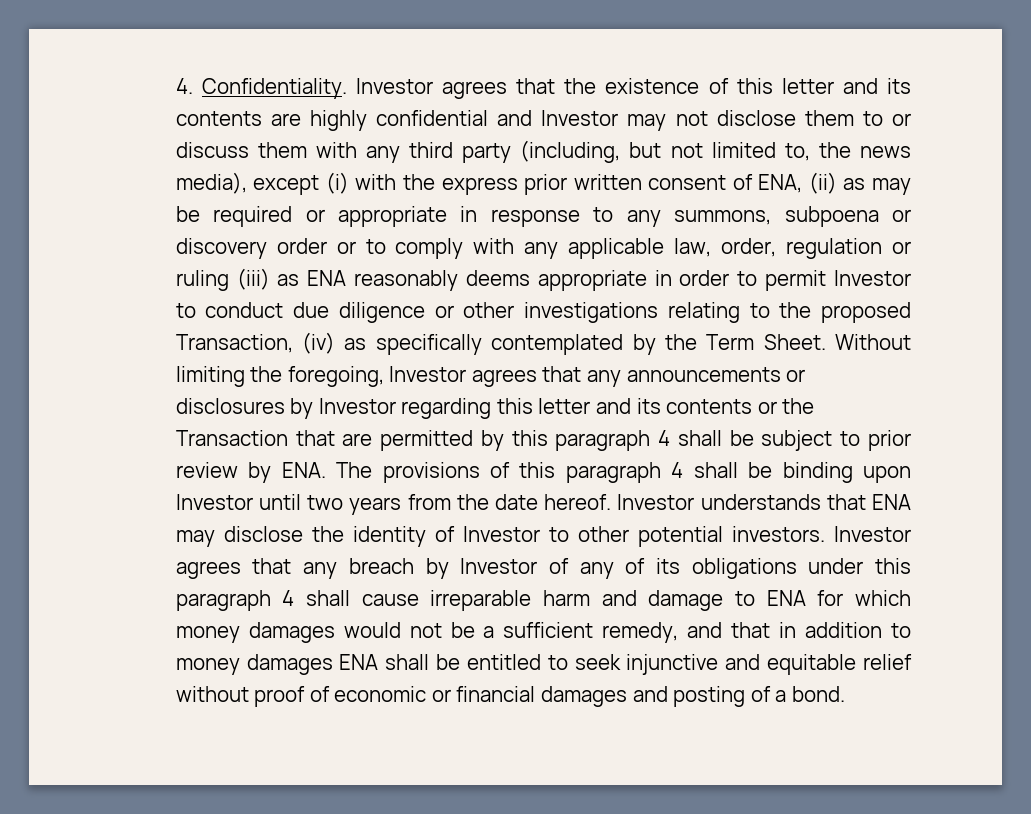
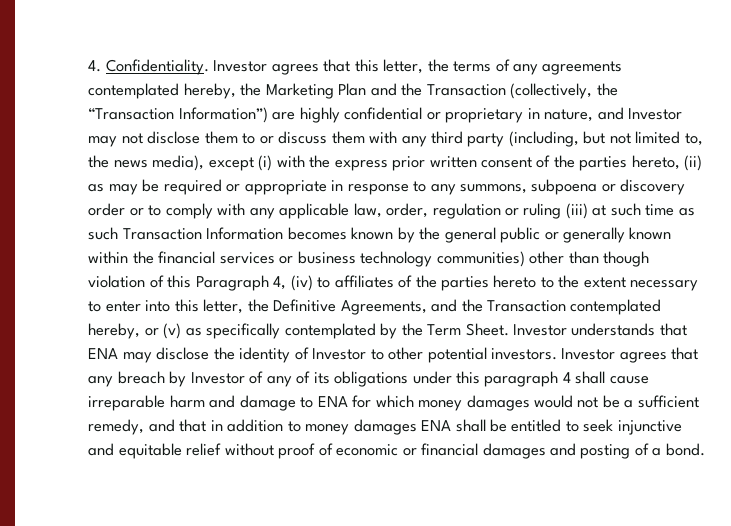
- Investor agrees that the existence of this letter and its contents are highly confidential and Investor may not disclose them to or discuss them with any third party (including, but not limited to, the news media), except (i) with the express prior written consent of ENA, (ii) as may be required or appropriate in response to any summons, subpoena or discovery order or to comply with any applicable law, order, regulation or ruling (iii) as ENA reasonably deems appropriate in order to permit Investor to conduct due diligence or other investigations relating to the proposed Transaction, (iv) as specifically contemplated by the Term Sheet.
+ Investor agrees that this letter, the terms of any agreements contemplated hereby, the Marketing Plan and the Transaction (collectively, the “Transaction Information”) are highly confidential or proprietary in nature, and Investor may not disclose them to or discuss them with any third party (including, but not limited to, the news media), except (i) with the express prior written consent of the parties hereto, (ii) as may be required or appropriate in response to any summons, subpoena or discovery order or to comply with any applicable law, order, regulation or ruling (iii) at such time as such Transaction Information becomes known by the general public or generally known within the financial services or business technology communities) other than though violation of this Paragraph 4, (iv) to affiliates of the parties hereto to the extent necessary to enter into this letter, the Definitive Agreements, and the Transaction contemplated hereby, or (v) as specifically contemplated by the Term Sheet.
- Without limiting the foregoing, Investor agrees that any announcements or disclosures by Investor regarding this letter and its contents or the Transaction that are permitted by this paragraph 4 shall be subject to prior review by ENA. The provisions of this paragraph 4 shall be binding upon Investor until two years from the date hereof.

